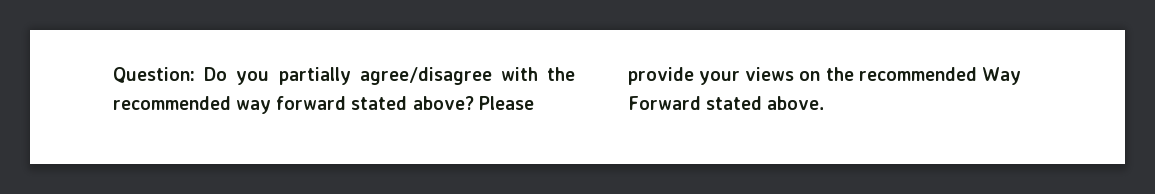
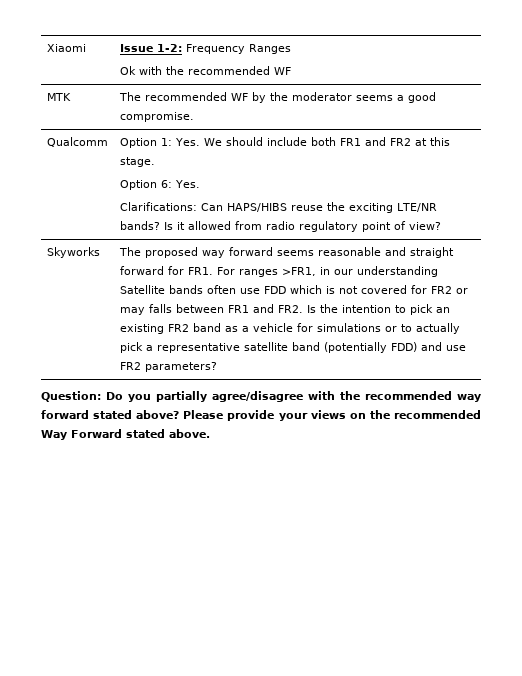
+ Xiaomi | Issue 1-2: Frequency Ranges
+ Ok with the recommended WF
+ MTK | The recommended WF by the moderator seems a good compromise.
+ Qualcomm | Option 1: Yes. We should include both FR1 and FR2 at this stage.
+ Option 6: Yes.
+ Clarifications: Can HAPS/HIBS reuse the exciting LTE/NR bands? Is it allowed from radio regulatory point of view?
+ Skyworks | The proposed way forward seems reasonable and straight forward for FR1. For ranges >FR1, in our understanding Satellite bands often use FDD which is not covered for FR2 or may falls between FR1 and FR2. Is the intention to pick an existing FR2 band as a vehicle for simulations or to actually pick a representative satellite band (potentially FDD) and use FR2 parameters?

